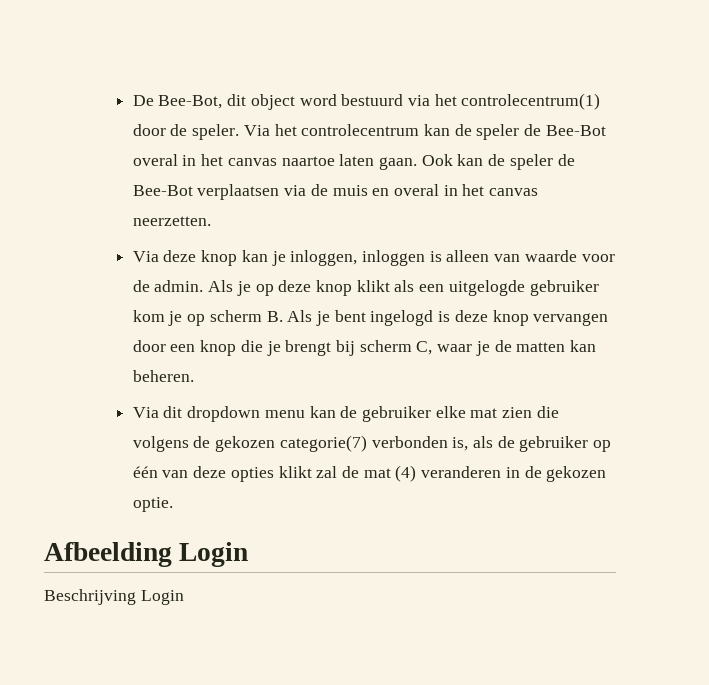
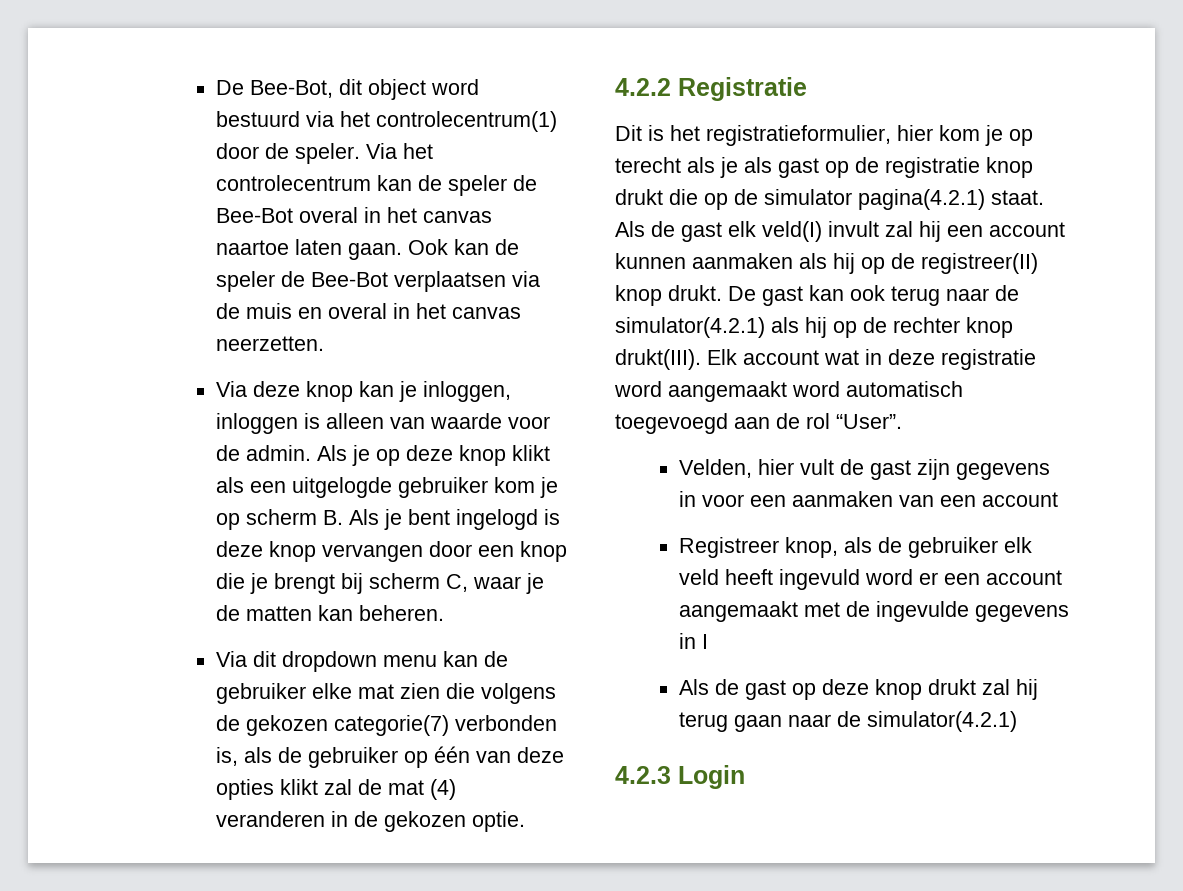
- Afbeelding Login
- Beschrijving Login
+ 4.2.2 Registratie
+ Dit is het registratieformulier, hier kom je op terecht als je als gast op de registratie knop drukt die op de simulator pagina(4.2.1) staat. Als de gast elk veld(I) invult zal hij een account kunnen aanmaken als hij op de registreer(II) knop drukt. De gast kan ook terug naar de simulator(4.2.1) als hij op de rechter knop drukt(III). Elk account wat in deze registratie word aangemaakt word automatisch toegevoegd aan de rol “User”.
+ Velden, hier vult de gast zijn gegevens in voor een aanmaken van een account
+ Registreer knop, als de gebruiker elk veld heeft ingevuld word er een account aangemaakt met de ingevulde gegevens in I
+ Als de gast op deze knop drukt zal hij terug gaan naar de simulator(4.2.1)
+ 4.2.3 Login

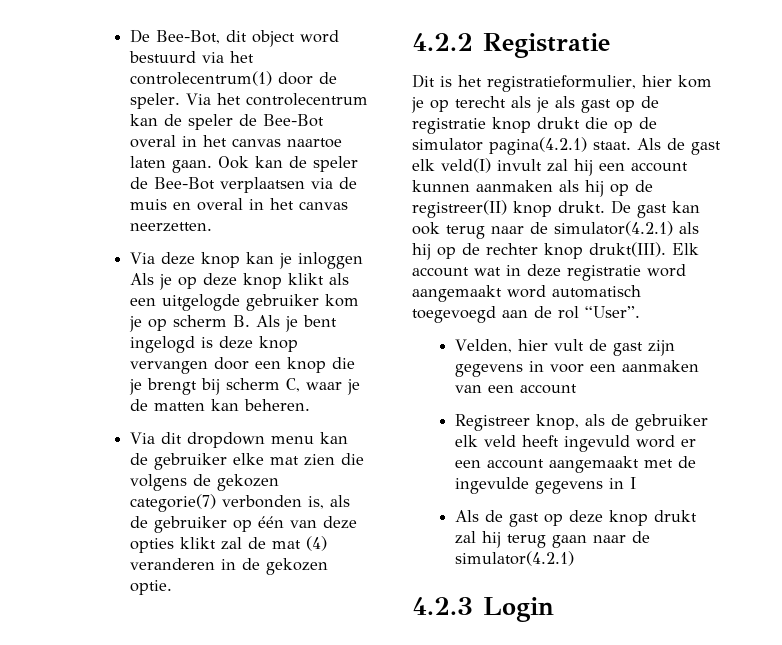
- Via deze knop kan je inloggen, inloggen is alleen van waarde voor de admin. Als je op deze knop klikt als een uitgelogde gebruiker kom je op scherm B. Als je bent ingelogd is deze knop vervangen door een knop die je brengt bij scherm C, waar je de matten kan beheren.
+ Via deze knop kan je inloggen Als je op deze knop klikt als een uitgelogde gebruiker kom je op scherm B. Als je bent ingelogd is deze knop vervangen door een knop die je brengt bij scherm C, waar je de matten kan beheren.

